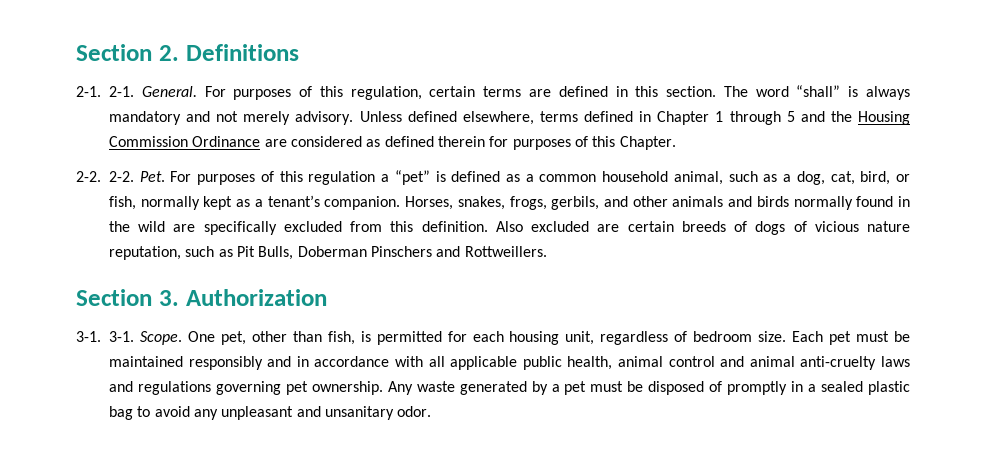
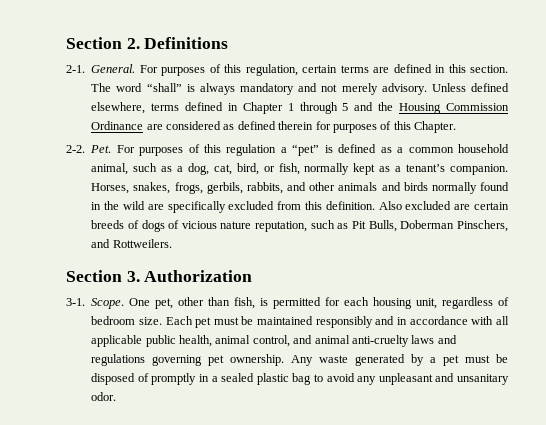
- 2-1. 2-1.
+ 2-1.
- 2-2. 2-2.
+ 2-2.
- Horses, snakes, frogs, gerbils, and other animals and birds normally found in the wild are specifically excluded from this definition.
+ Horses, snakes, frogs, gerbils, rabbits, and other animals and birds normally found in the wild are specifically excluded from this definition.
- Also excluded are certain breeds of dogs of vicious nature reputation, such as Pit Bulls, Doberman Pinschers and Rottweillers.
+ Also excluded are certain breeds of dogs of vicious nature reputation, such as Pit Bulls, Doberman Pinschers, and Rottweilers.
- 3-1. 3-1.
+ 3-1.
- Each pet must be maintained responsibly and in accordance with all applicable public health, animal control and animal anti-cruelty laws and regulations governing pet ownership.
+ Each pet must be maintained responsibly and in accordance with all applicable public health, animal control, and animal anti-cruelty laws and regulations governing pet ownership.

